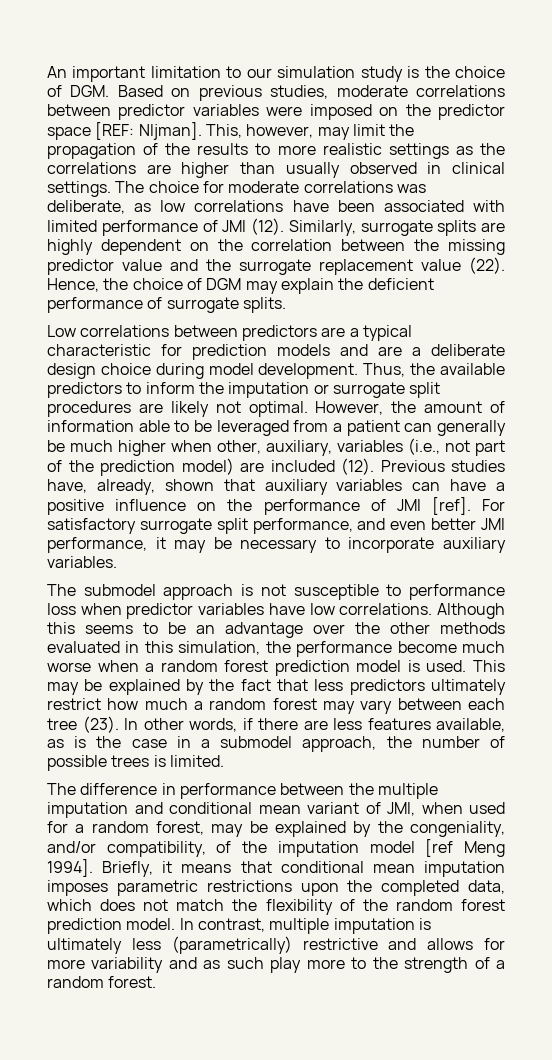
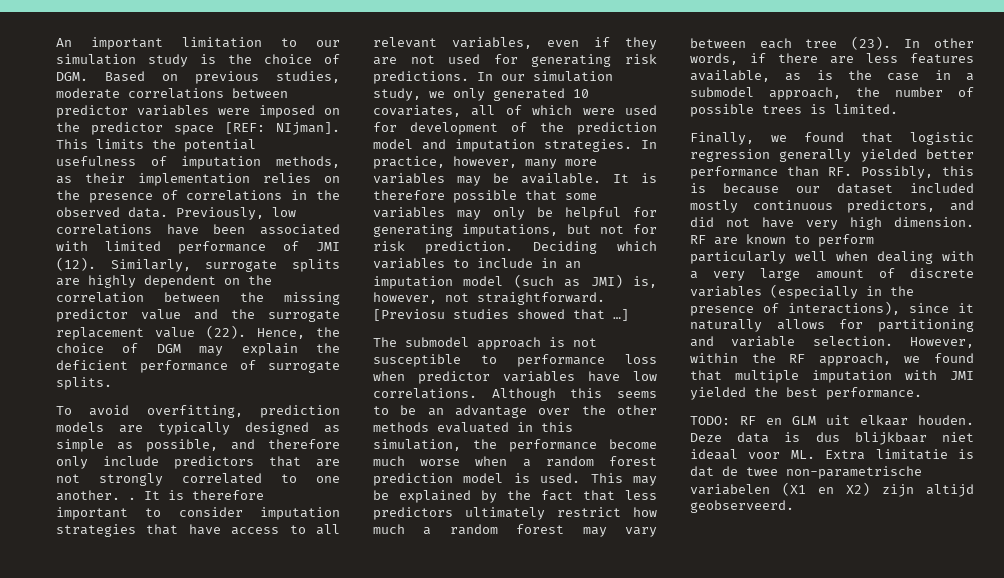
- This, however, may limit the propagation of the results to more realistic settings as the correlations are higher than usually observed in clinical settings. The choice for moderate correlations was deliberate, as low correlations have been associated with limited performance of JMI (12).
+ This limits the potential usefulness of imputation methods, as their implementation relies on the presence of correlations in the observed data. Previously, low correlations have been associated with limited performance of JMI (12).
- Low correlations between predictors are a typical characteristic for prediction models and are a deliberate design choice during model development. Thus, the available predictors to inform the imputation or surrogate split procedures are likely not optimal. However, the amount of information able to be leveraged from a patient can generally be much higher when other, auxiliary, variables (i.e., not part of the prediction model) are included (12). Previous studies have, already, shown that auxiliary variables can have a positive influence on the performance of JMI [ref]. For satisfactory surrogate split performance, and even better JMI performance, it may be necessary to incorporate auxiliary variables.
+ To avoid overfitting, prediction models are typically designed as simple as possible, and therefore only include predictors that are not strongly correlated to one another. . It is therefore important to consider imputation strategies that have access to all relevant variables, even if they are not used for generating risk predictions. In our simulation study, we only generated 10 covariates, all of which were used for development of the prediction model and imputation strategies. In practice, however, many more variables may be available. It is therefore possible that some variables may only be helpful for generating imputations, but not for risk prediction. Deciding which variables to include in an imputation model (such as JMI) is, however, not straightforward. [Previosu studies showed that …]
- The difference in performance between the multiple imputation and conditional mean variant of JMI, when used for a random forest, may be explained by the congeniality, and/or compatibility, of the imputation model [ref Meng 1994]. Briefly, it means that conditional mean imputation imposes parametric restrictions upon the completed data, which does not match the flexibility of the random forest prediction model. In contrast, multiple imputation is ultimately less (parametrically) restrictive and allows for more variability and as such play more to the strength of a random forest.
+ Finally, we found that logistic regression generally yielded better performance than RF. Possibly, this is because our dataset included mostly continuous predictors, and did not have very high dimension. RF are known to perform particularly well when dealing with a very large amount of discrete variables (especially in the presence of interactions), since it naturally allows for partitioning and variable selection. However, within the RF approach, we found that multiple imputation with JMI yielded the best performance.
+ TODO: RF en GLM uit elkaar houden. Deze data is dus blijkbaar niet ideaal voor ML. Extra limitatie is dat de twee non-parametrische variabelen (X1 en X2) zijn altijd geobserveerd.

